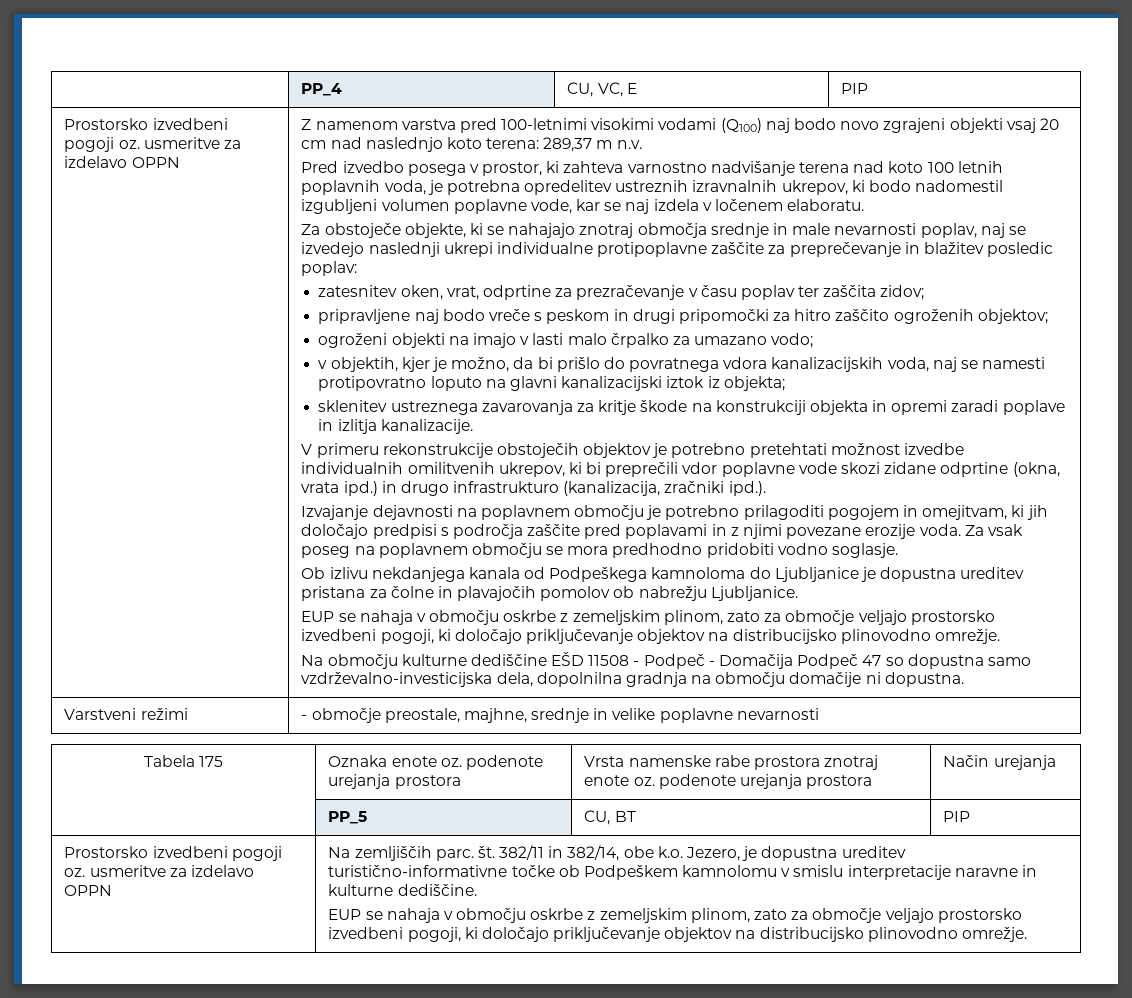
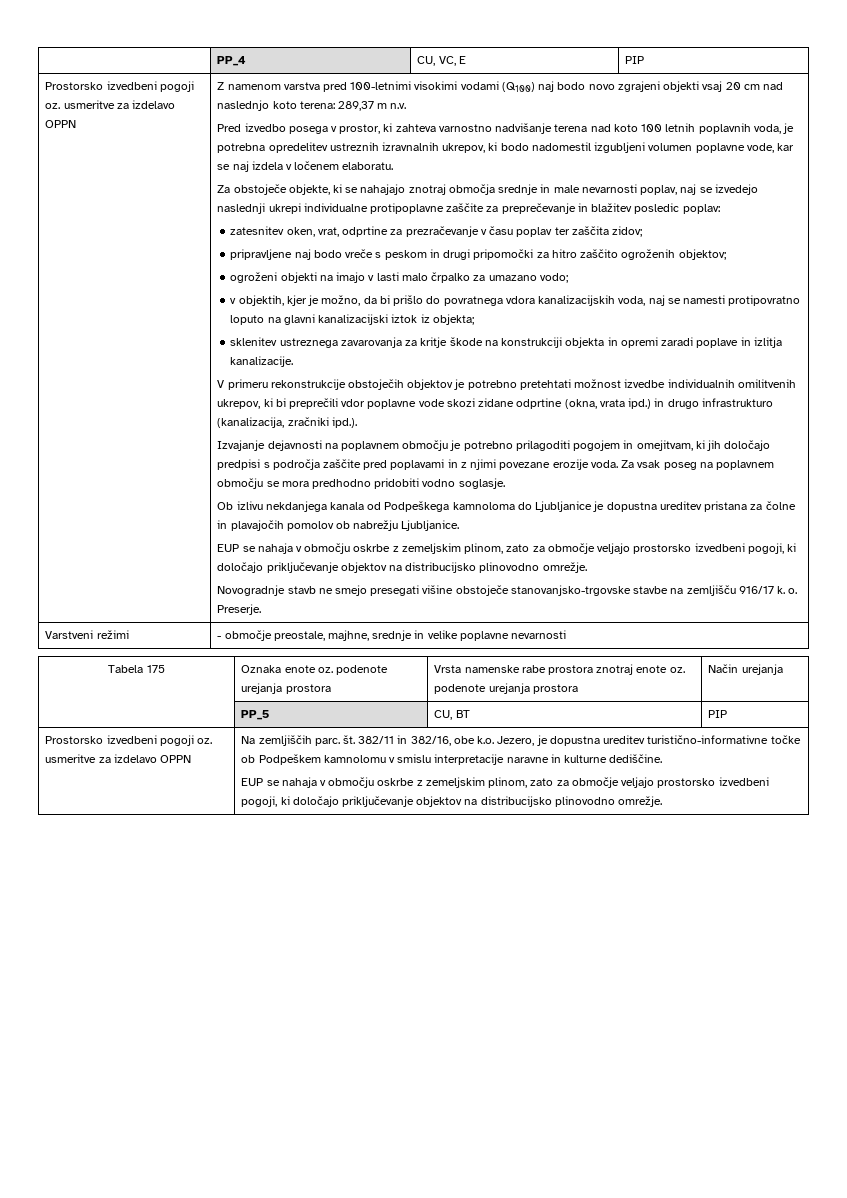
- Na območju kulturne dediščine EŠD 11508 - Podpeč - Domačija Podpeč 47 so dopustna samo vzdrževalno-investicijska dela, dopolnilna gradnja na območju domačije ni dopustna.
+ Novogradnje stavb ne smejo presegati višine obstoječe stanovanjsko-trgovske stavbe na zemljišču 916/17 k. o. Preserje.
- 382/11 in 382/14, obe k.o. Jezero, je dopustna ureditev turistično-informativne točke ob Podpeškem kamnolomu v smislu interpretacije naravne in kulturne dediščine.
+ 382/11 in 382/16, obe k.o. Jezero, je dopustna ureditev turistično-informativne točke ob Podpeškem kamnolomu v smislu interpretacije naravne in kulturne dediščine.

